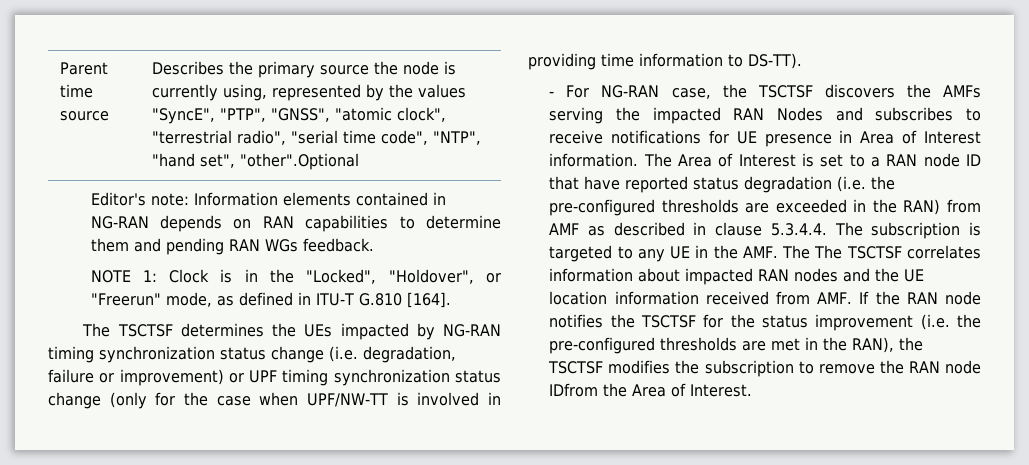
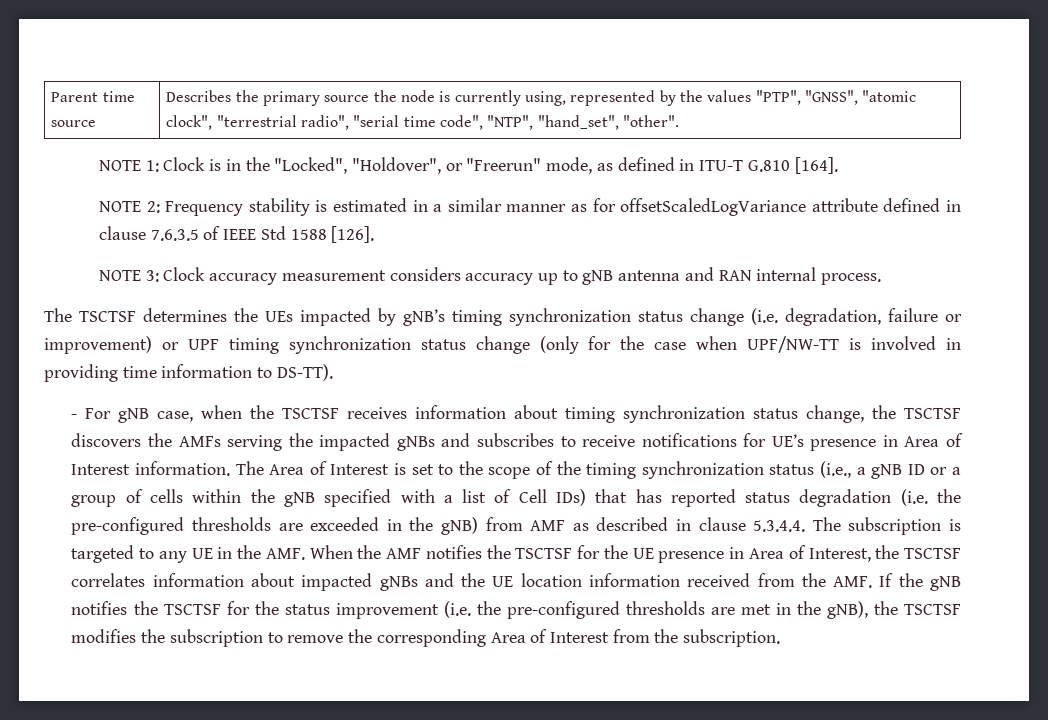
- Parent time source | Describes the primary source the node is currently using, represented by the values "SyncE", "PTP", "GNSS", "atomic clock", "terrestrial radio", "serial time code", "NTP", "hand set", "other".Optional
- Editor's note: Information elements contained in NG-RAN depends on RAN capabilities to determine them and pending RAN WGs feedback.
+ Parent time source | Describes the primary source the node is currently using, represented by the values "PTP", "GNSS", "atomic clock", "terrestrial radio", "serial time code", "NTP", "hand_set", "other".
+ NOTE 2: Frequency stability is estimated in a similar manner as for offsetScaledLogVariance attribute defined in clause 7.6.3.5 of IEEE Std 1588 [126].
+ NOTE 3: Clock accuracy measurement considers accuracy up to gNB antenna and RAN internal process.
- The TSCTSF determines the UEs impacted by NG-RAN timing synchronization status change (i.e. degradation, failure or improvement) or UPF timing synchronization status change (only for the case when UPF/NW-TT is involved in providing time information to DS-TT).
+ The TSCTSF determines the UEs impacted by gNB’s timing synchronization status change (i.e. degradation, failure or improvement) or UPF timing synchronization status change (only for the case when UPF/NW-TT is involved in providing time information to DS-TT).
- - For NG-RAN case, the TSCTSF discovers the AMFs serving the impacted RAN Nodes and subscribes to receive notifications for UE presence in Area of Interest information.
+ - For gNB case, when the TSCTSF receives information about timing synchronization status change, the TSCTSF discovers the AMFs serving the impacted gNBs and subscribes to receive notifications for UE’s presence in Area of Interest information.
- The Area of Interest is set to a RAN node ID that have reported status degradation (i.e. the pre-configured thresholds are exceeded in the RAN) from AMF as described in clause 5.3.4.4. The subscription is targeted to any UE in the AMF. The The TSCTSF correlates information about impacted RAN nodes and the UE location information received from AMF. If the RAN node notifies the TSCTSF for the status improvement (i.e. the pre-configured thresholds are met in the RAN), the TSCTSF modifies the subscription to remove the RAN node IDfrom the Area of Interest.
+ The Area of Interest is set to the scope of the timing synchronization status (i.e., a gNB ID or a group of cells within the gNB specified with a list of Cell IDs) that has reported status degradation (i.e. the pre-configured thresholds are exceeded in the gNB) from AMF as described in clause 5.3.4.4. The subscription is targeted to any UE in the AMF. When the AMF notifies the TSCTSF for the UE presence in Area of Interest, the TSCTSF correlates information about impacted gNBs and the UE location information received from the AMF. If the gNB notifies the TSCTSF for the status improvement (i.e. the pre-configured thresholds are met in the gNB), the TSCTSF modifies the subscription to remove the corresponding Area of Interest from the subscription.

